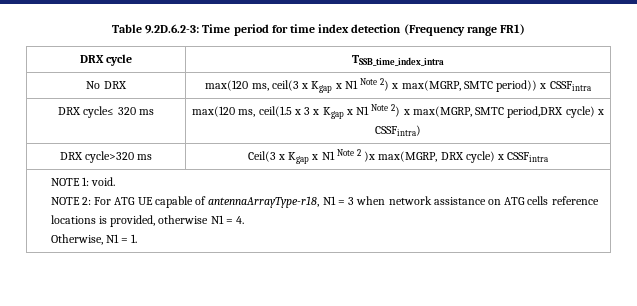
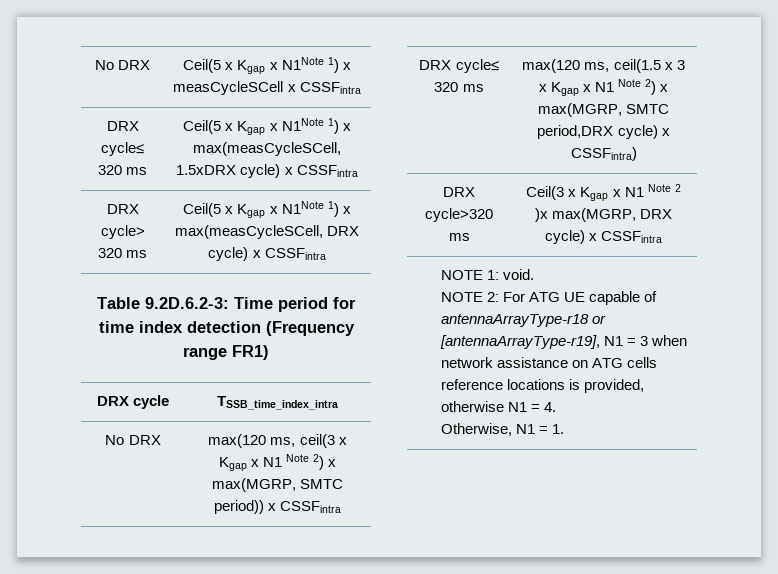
+ No DRX | Ceil(5 x Kgap x N1Note 1) x measCycleSCell x CSSFintra
+ DRX cycle≤ 320 ms | Ceil(5 x Kgap x N1Note 1) x max(measCycleSCell, 1.5xDRX cycle) x CSSFintra
+ DRX cycle> 320 ms | Ceil(5 x Kgap x N1Note 1) x max(measCycleSCell, DRX cycle) x CSSFintra
  NOTE 1: void.
- NOTE 2: For ATG UE capable of antennaArrayType-r18, N1 = 3 when network assistance on ATG cells reference locations is provided, otherwise N1 = 4.
+ NOTE 2: For ATG UE capable of antennaArrayType-r18 or [antennaArrayType-r19], N1 = 3 when network assistance on ATG cells reference locations is provided, otherwise N1 = 4.

